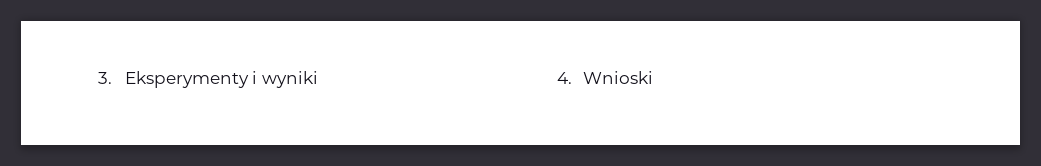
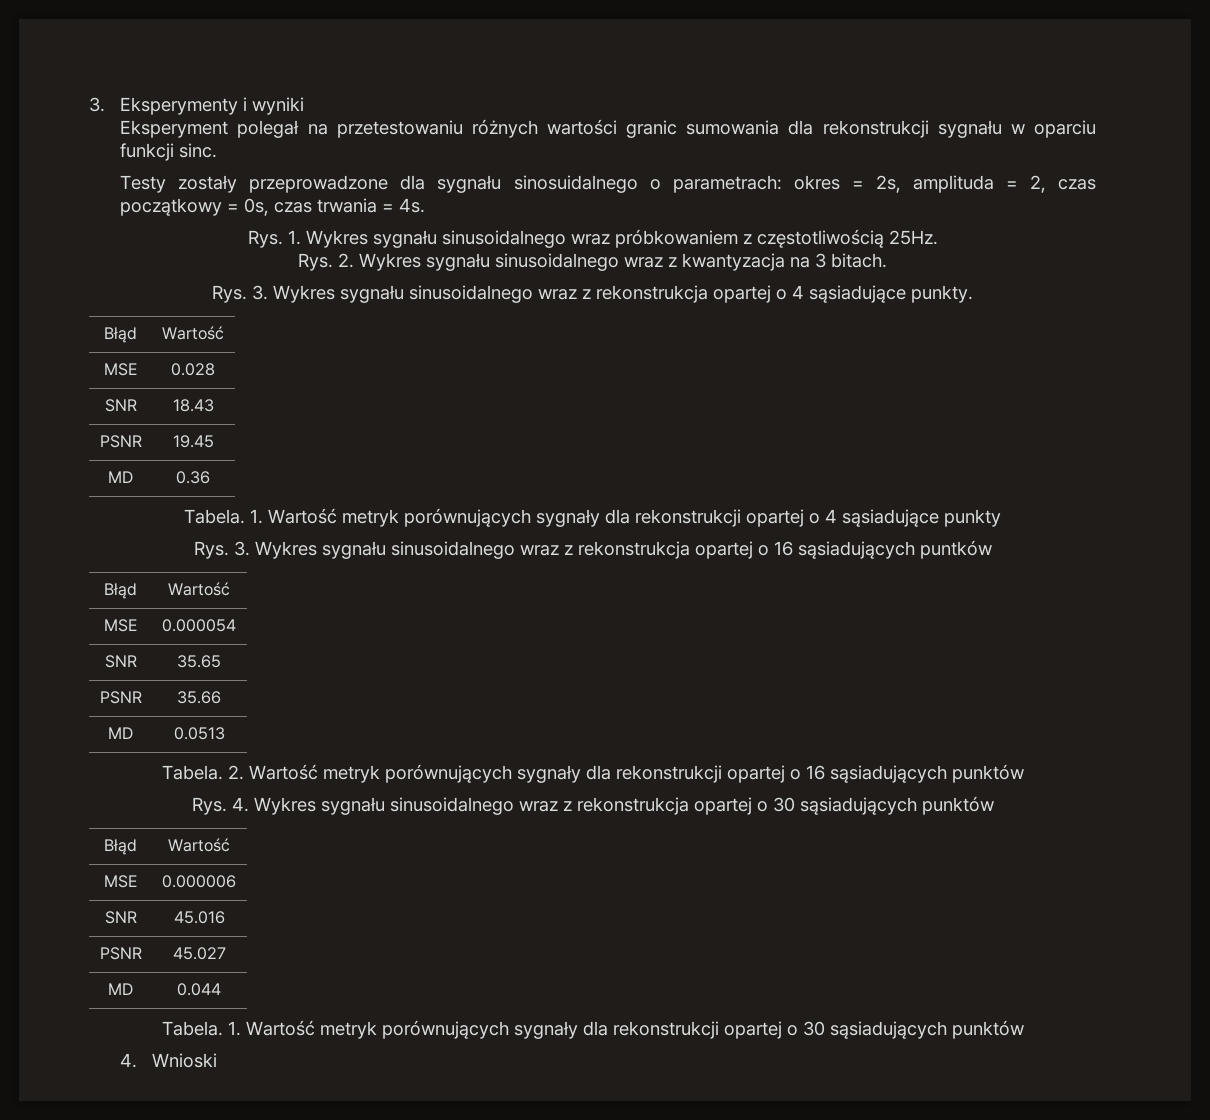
+ Eksperyment polegał na przetestowaniu różnych wartości granic sumowania dla rekonstrukcji sygnału w oparciu funkcji sinc.
+ Testy zostały przeprowadzone dla sygnału sinosuidalnego o parametrach: okres = 2s, amplituda = 2, czas początkowy = 0s, czas trwania = 4s.
+ Rys. 1. Wykres sygnału sinusoidalnego wraz próbkowaniem z częstotliwością 25Hz.
+ Rys. 2. Wykres sygnału sinusoidalnego wraz z kwantyzacja na 3 bitach.
+ Rys. 3. Wykres sygnału sinusoidalnego wraz z rekonstrukcja opartej o 4 sąsiadujące punkty.
+ Błąd | Wartość
+ MSE | 0.028
+ SNR | 18.43
+ PSNR | 19.45
+ MD | 0.36
+ Tabela. 1. Wartość metryk porównujących sygnały dla rekonstrukcji opartej o 4 sąsiadujące punkty
+ Rys. 3. Wykres sygnału sinusoidalnego wraz z rekonstrukcja opartej o 16 sąsiadujących puntków
+ Błąd | Wartość
+ MSE | 0.000054
+ SNR | 35.65
+ PSNR | 35.66
+ MD | 0.0513
+ Tabela. 2. Wartość metryk porównujących sygnały dla rekonstrukcji opartej o 16 sąsiadujących punktów
+ Rys. 4. Wykres sygnału sinusoidalnego wraz z rekonstrukcja opartej o 30 sąsiadujących punktów
+ Błąd | Wartość
+ MSE | 0.000006
+ SNR | 45.016
+ PSNR | 45.027
+ MD | 0.044
+ Tabela. 1. Wartość metryk porównujących sygnały dla rekonstrukcji opartej o 30 sąsiadujących punktów

